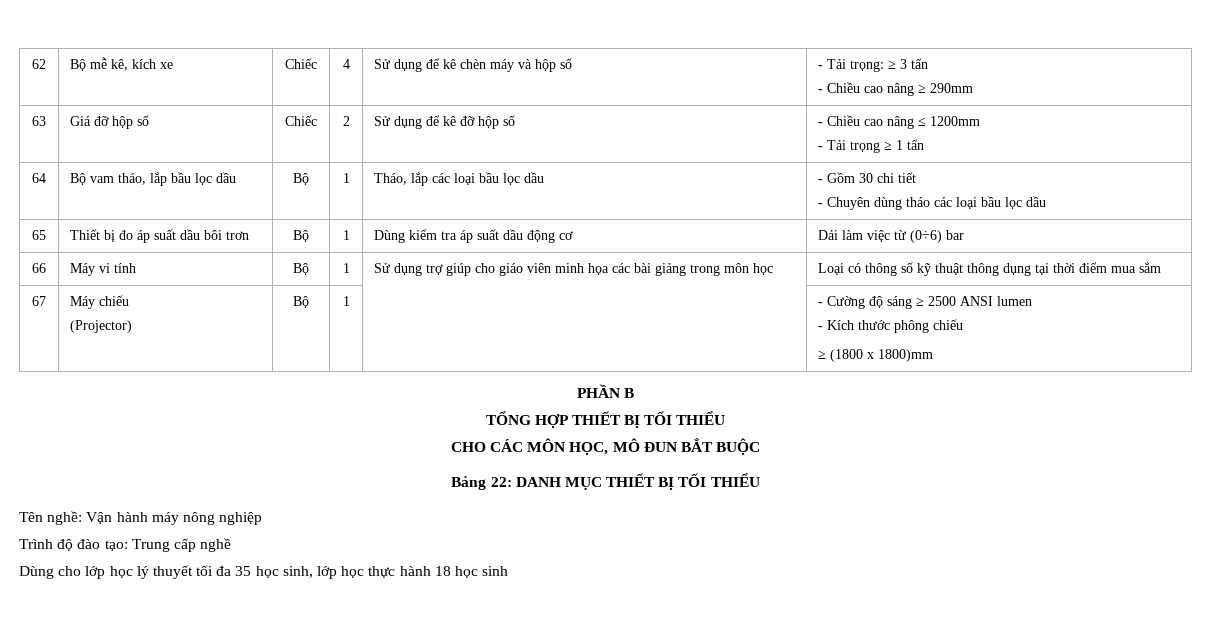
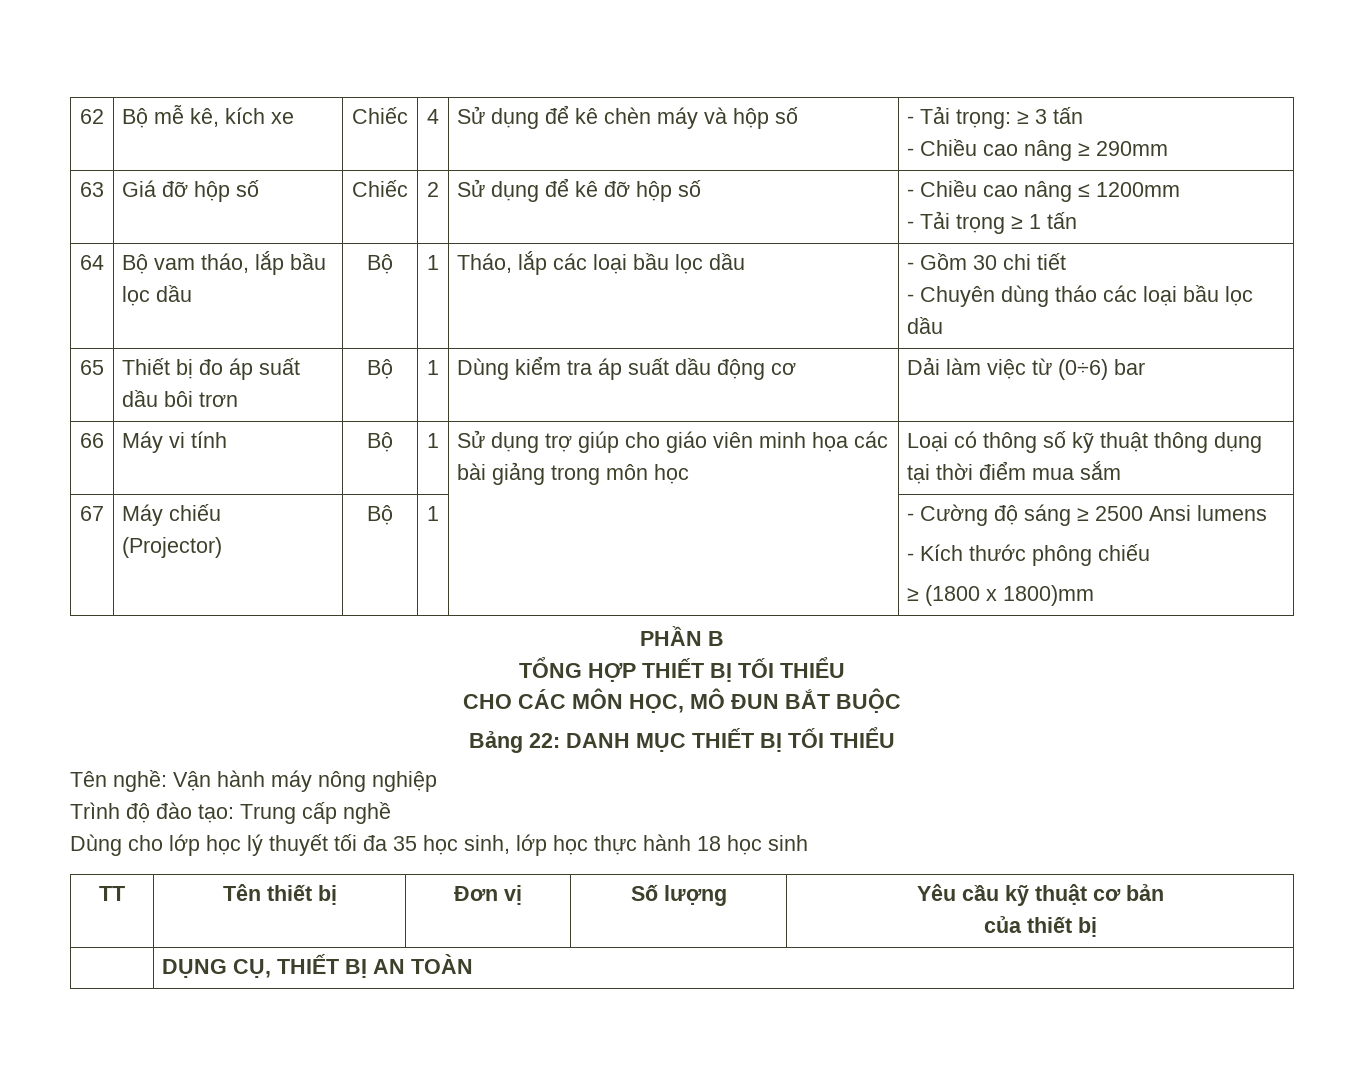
  67 | Máy chiếu
- (Projector) | Bộ | 1 | | - Cường độ sáng ≥ 2500 ANSI lumen
+ (Projector) | Bộ | 1 | | - Cường độ sáng ≥ 2500 Ansi lumens
+ TT | Tên thiết bị | Đơn vị | Số lượng | Yêu cầu kỹ thuật cơ bản
+ của thiết bị
+ | DỤNG CỤ, THIẾT BỊ AN TOÀN

